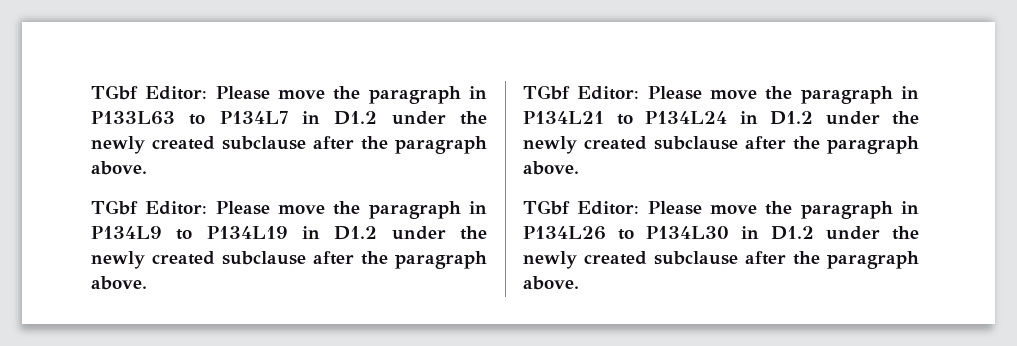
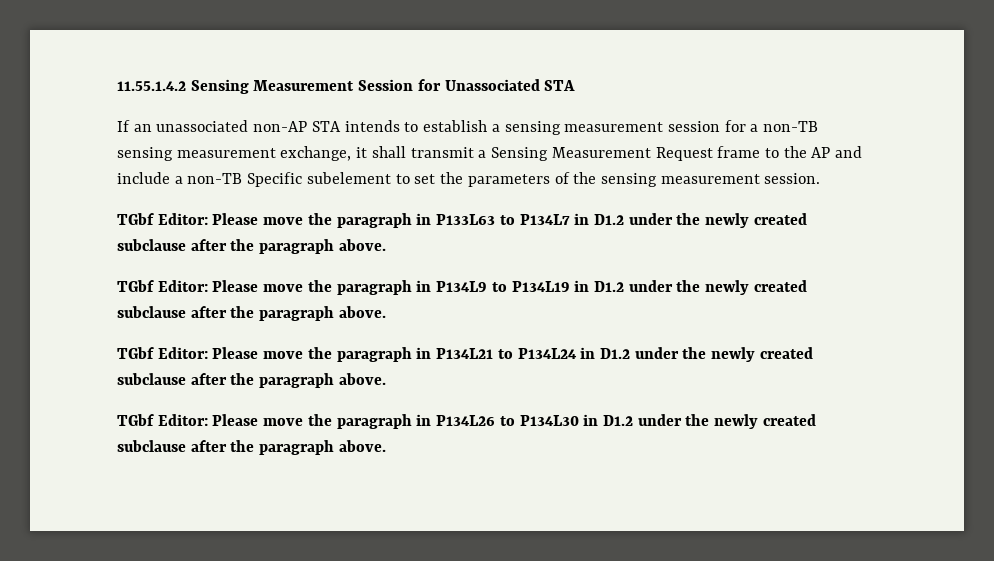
+ 11.55.1.4.2 Sensing Measurement Session for Unassociated STA
+ If an unassociated non-AP STA intends to establish a sensing measurement session for a non-TB sensing measurement exchange, it shall transmit a Sensing Measurement Request frame to the AP and include a non-TB Specific subelement to set the parameters of the sensing measurement session.

